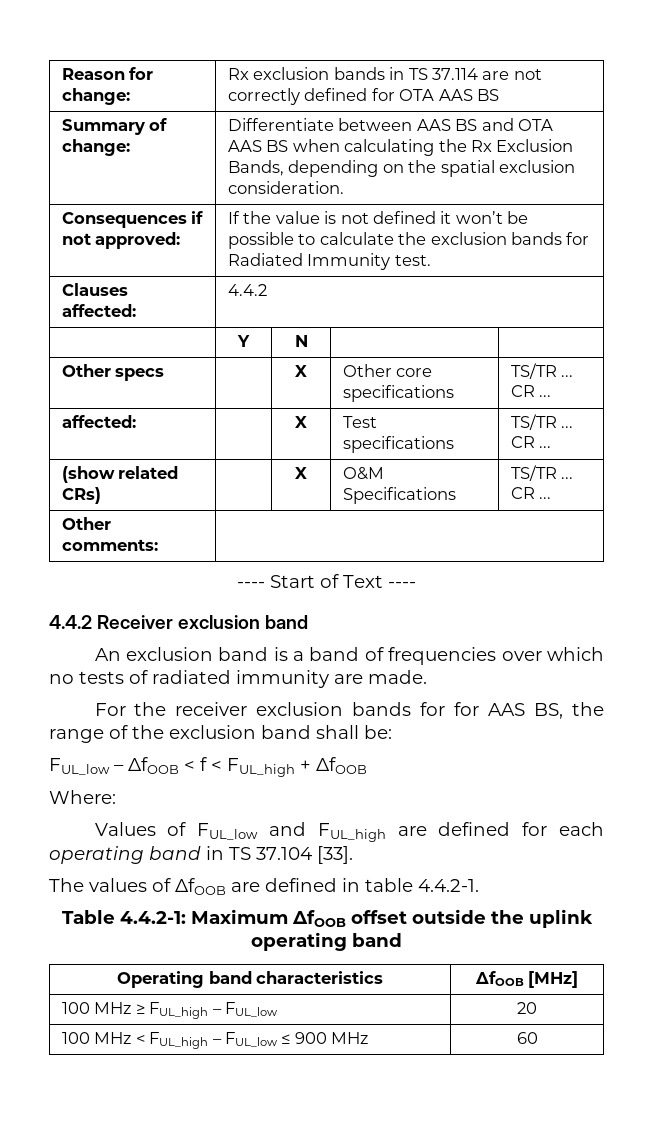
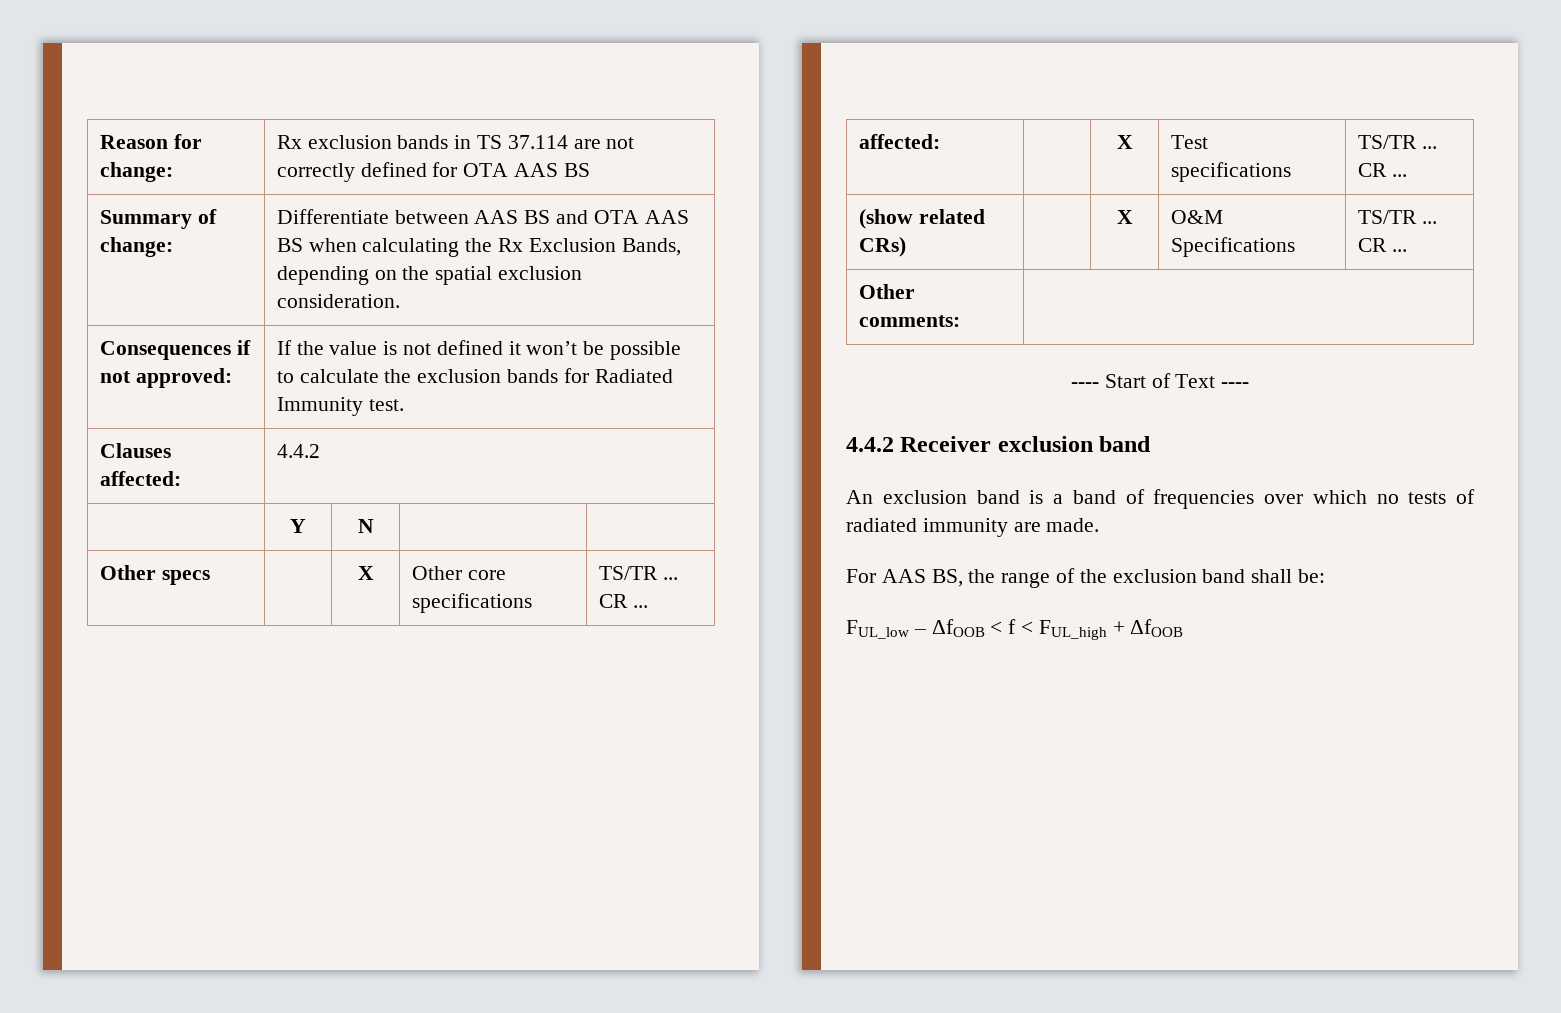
- For the receiver exclusion bands for for AAS BS, the range of the exclusion band shall be:
+ For AAS BS, the range of the exclusion band shall be:
- Where:
- Values of FUL_low and FUL_high are defined for each operating band in TS 37.104 [33].
- The values of ΔfOOB are defined in table 4.4.2-1.
- Table 4.4.2-1: Maximum ΔfOOB offset outside the uplink operating band
- Operating band characteristics | ΔfOOB [MHz]
- 100 MHz ≥ FUL_high – FUL_low | 20
- 100 MHz < FUL_high – FUL_low ≤ 900 MHz | 60

